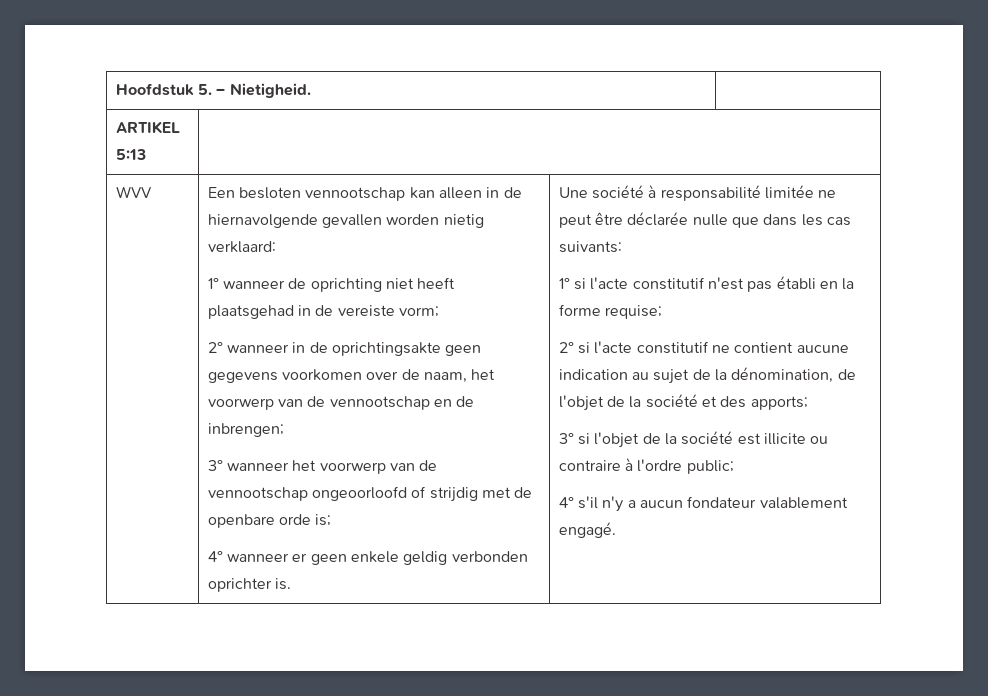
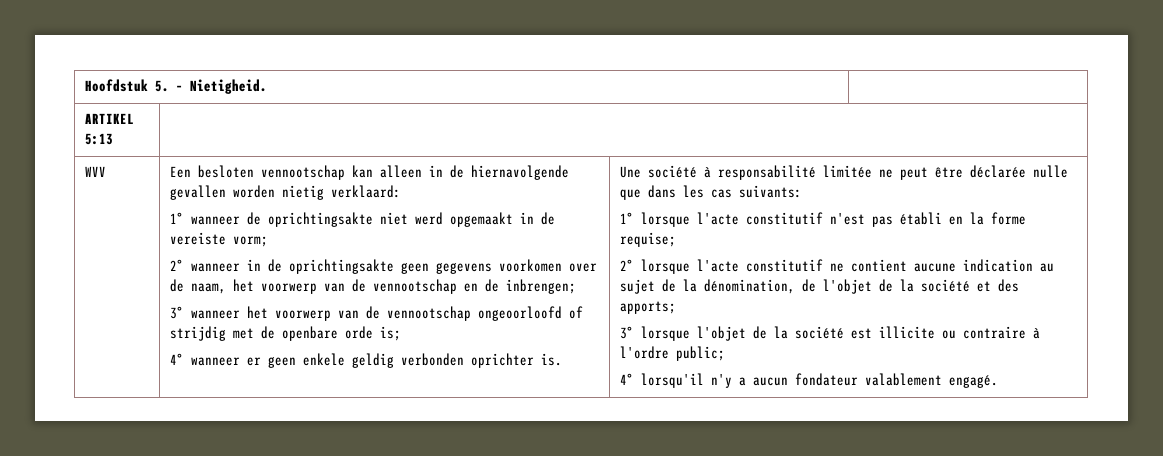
- 1° wanneer de oprichting niet heeft plaatsgehad in de vereiste vorm;
+ 1° wanneer de oprichtingsakte niet werd opgemaakt in de vereiste vorm;
- 1° si l'acte constitutif n'est pas établi en la forme requise;
+ 1° lorsque l'acte constitutif n'est pas établi en la forme requise;
- 2° si l'acte constitutif ne contient aucune indication au sujet de la dénomination, de l'objet de la société et des apports;
+ 2° lorsque l'acte constitutif ne contient aucune indication au sujet de la dénomination, de l'objet de la société et des apports;
- 3° si l'objet de la société est illicite ou contraire à l'ordre public;
+ 3° lorsque l'objet de la société est illicite ou contraire à l'ordre public;
- 4° s'il n'y a aucun fondateur valablement engagé.
+ 4° lorsqu'il n'y a aucun fondateur valablement engagé.

